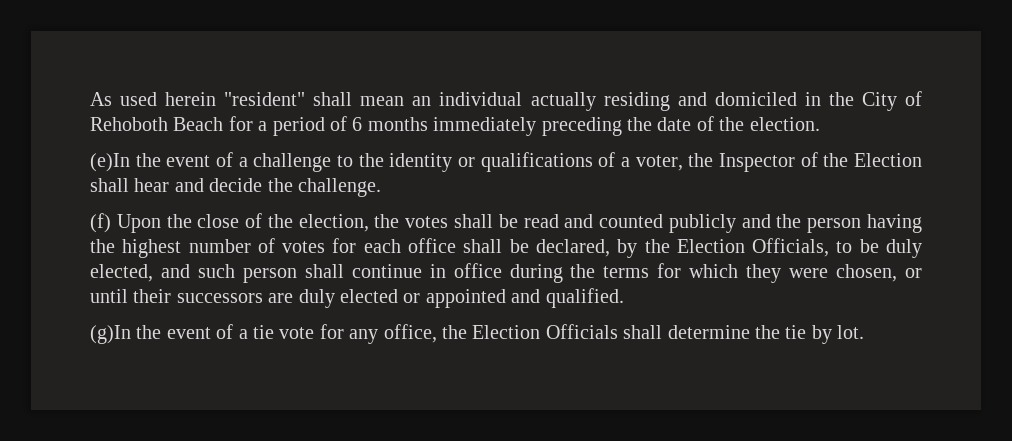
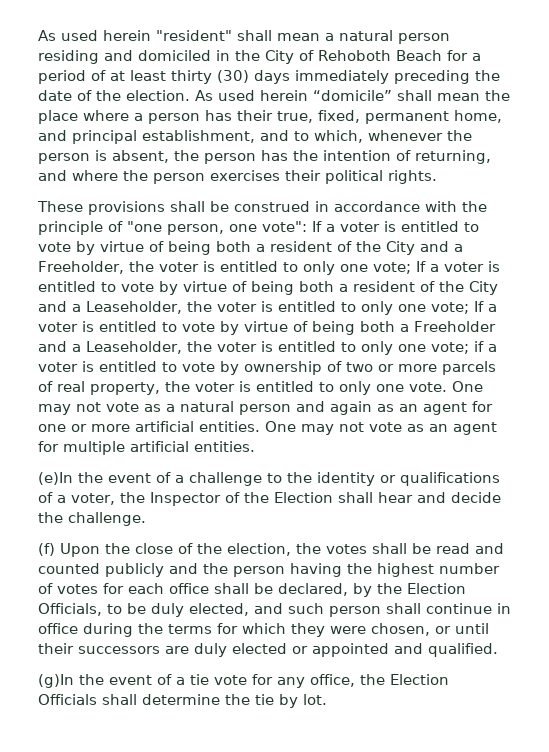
- As used herein "resident" shall mean an individual actually residing and domiciled in the City of Rehoboth Beach for a period of 6 months immediately preceding the date of the election.
+ As used herein "resident" shall mean a natural person residing and domiciled in the City of Rehoboth Beach for a period of at least thirty (30) days immediately preceding the date of the election. As used herein “domicile” shall mean the place where a person has their true, fixed, permanent home, and principal establishment, and to which, whenever the person is absent, the person has the intention of returning, and where the person exercises their political rights.
+ These provisions shall be construed in accordance with the principle of "one person, one vote": If a voter is entitled to vote by virtue of being both a resident of the City and a Freeholder, the voter is entitled to only one vote; If a voter is entitled to vote by virtue of being both a resident of the City and a Leaseholder, the voter is entitled to only one vote; If a voter is entitled to vote by virtue of being both a Freeholder and a Leaseholder, the voter is entitled to only one vote; if a voter is entitled to vote by ownership of two or more parcels of real property, the voter is entitled to only one vote. One may not vote as a natural person and again as an agent for one or more artificial entities. One may not vote as an agent for multiple artificial entities.

